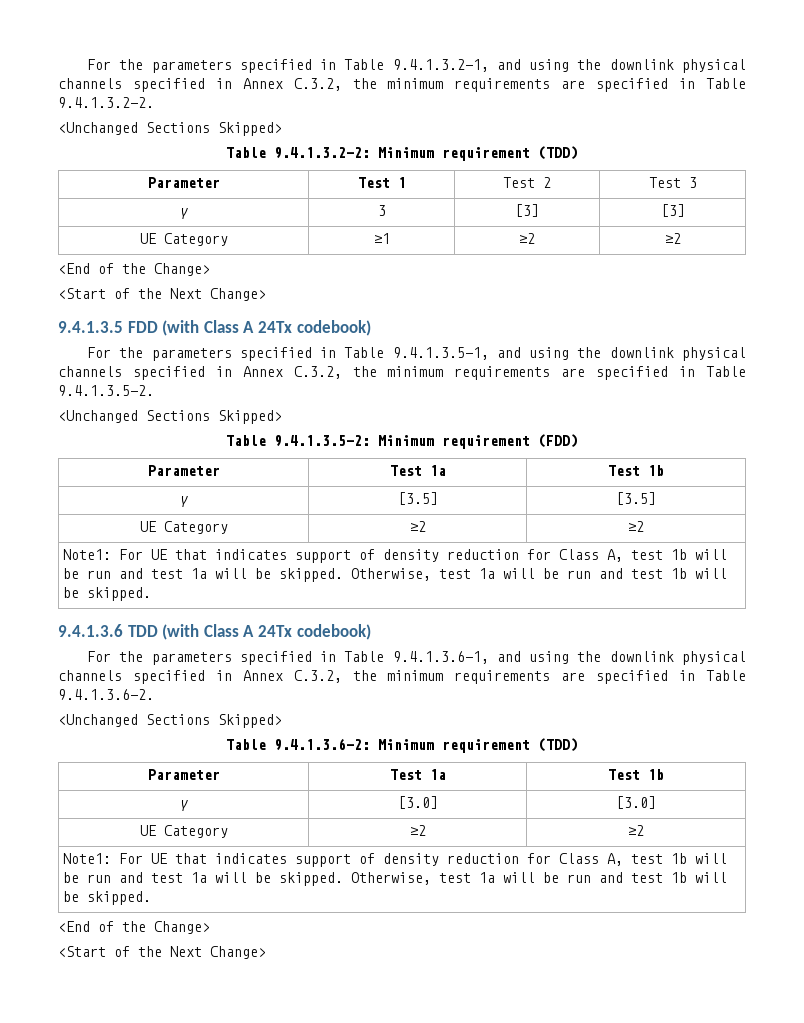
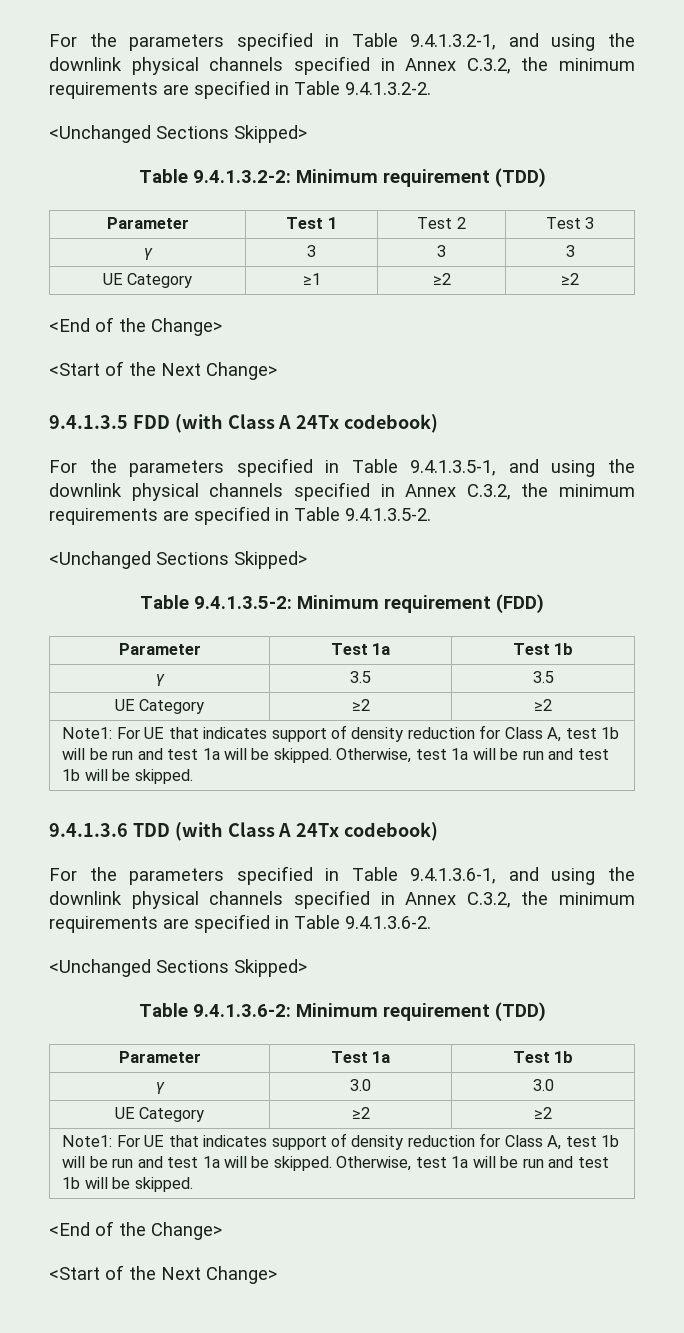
- γ | 3 | [3] | [3]
+ γ | 3 | 3 | 3
- γ | [3.5] | [3.5]
+ γ | 3.5 | 3.5
- γ | [3.0] | [3.0]
+ γ | 3.0 | 3.0

